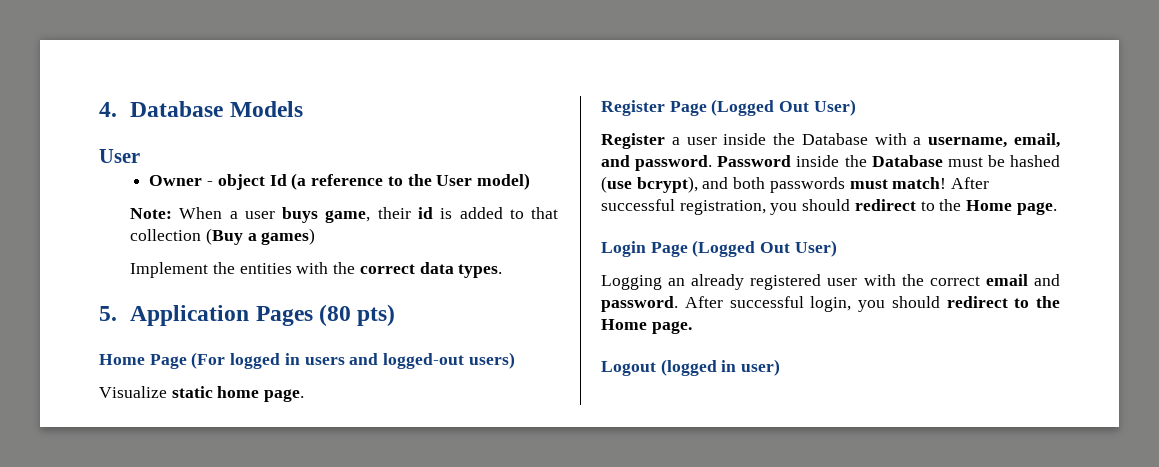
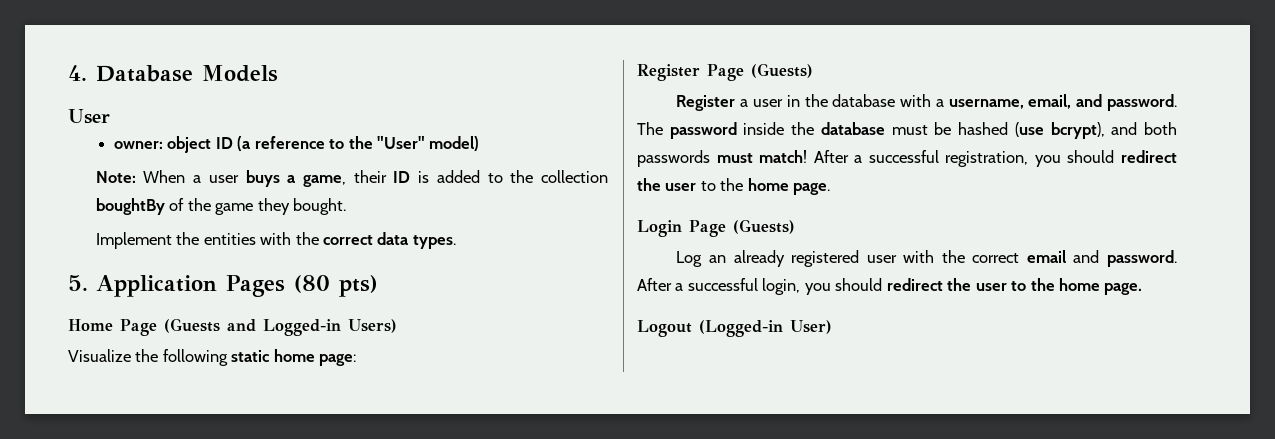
- Owner - object Id (a reference to the User model)
+ owner: object ID (a reference to the "User" model)
- Note: When a user buys game, their id is added to that collection (Buy a games)
+ Note: When a user buys a game, their ID is added to the collection boughtBy of the game they bought.
- Home Page (For logged in users and logged-out users)
+ Home Page (Guests and Logged-in Users)
- Visualize static home page.
+ Visualize the following static home page:
- Register Page (Logged Out User)
+ Register Page (Guests)
- Register a user inside the Database with a username, email, and password.
+ Register a user in the database with a username, email, and password.
- Password inside the Database must be hashed (use bcrypt), and both passwords must match!
+ The password inside the database must be hashed (use bcrypt), and both passwords must match!
- After successful registration, you should redirect to the Home page.
+ After a successful registration, you should redirect the user to the home page.
- Login Page (Logged Out User)
- Logging an already registered user with the correct email and password.
+ Login Page (Guests)
+ Log an already registered user with the correct email and password.
- After successful login, you should redirect to the Home page.
+ After a successful login, you should redirect the user to the home page.
- Logout (logged in user)
+ Logout (Logged-in User)

